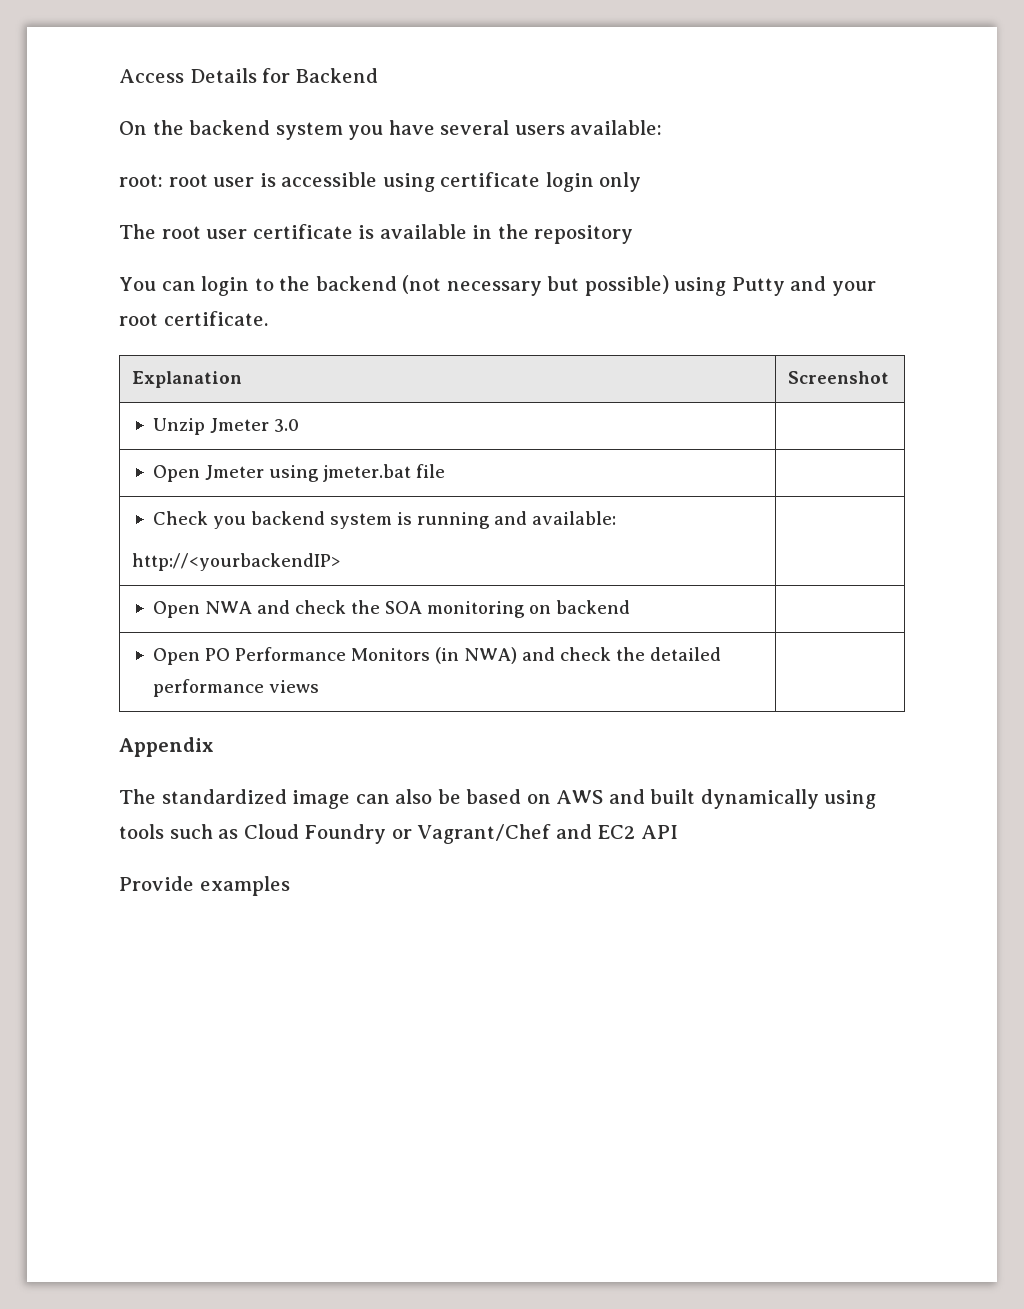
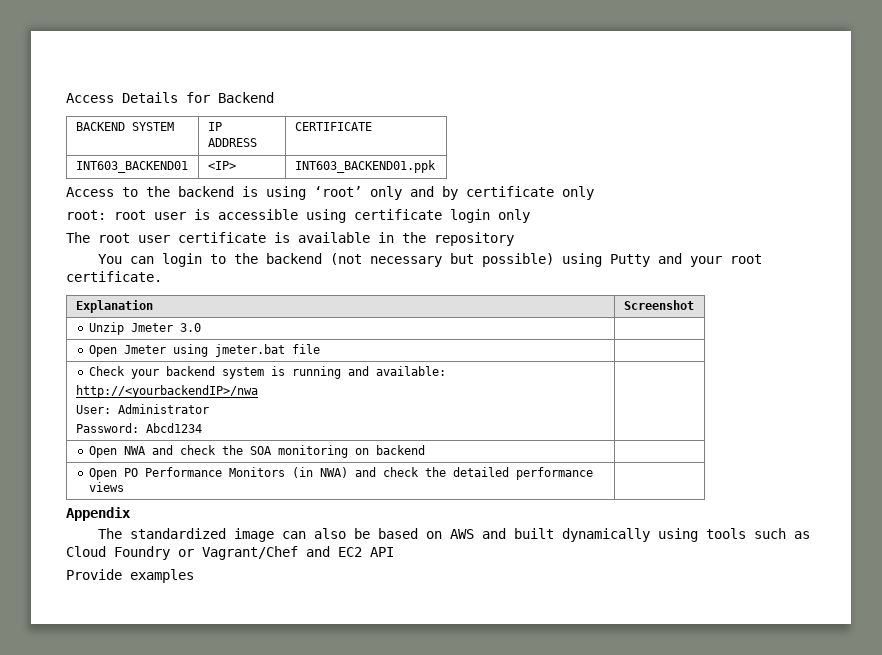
- On the backend system you have several users available:
+ BACKEND SYSTEM | IP ADDRESS | CERTIFICATE
+ INT603_BACKEND01 | <IP> | INT603_BACKEND01.ppk
+ Access to the backend is using ‘root’ only and by certificate only
- Check you backend system is running and available:
- http://<yourbackendIP> |
+ Check your backend system is running and available:
+ http://<yourbackendIP>/nwa
+ User: Administrator
+ Password: Abcd1234 |

